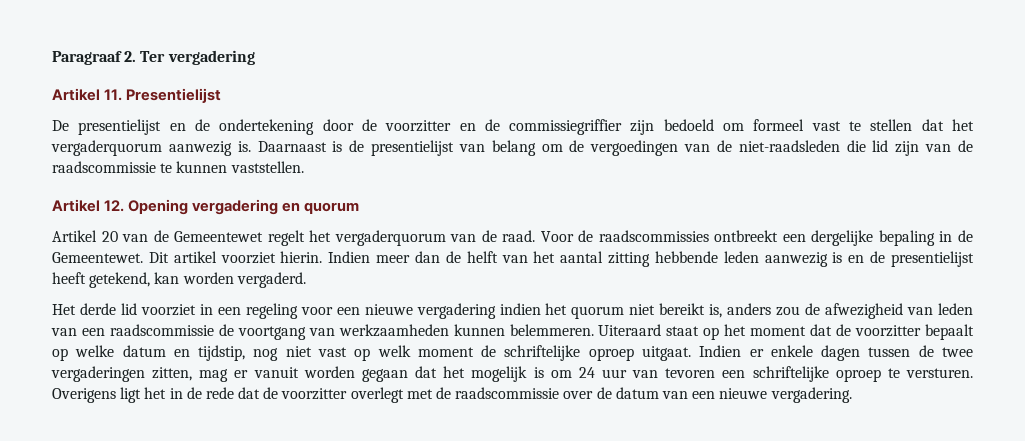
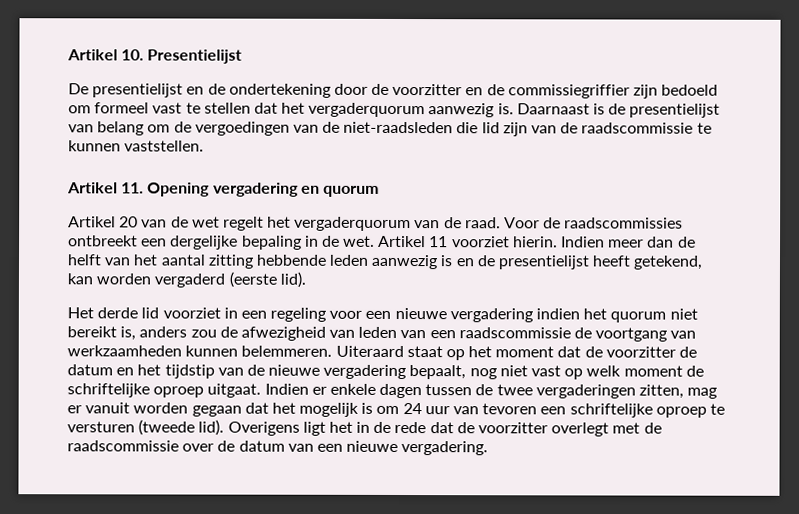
- Paragraaf 2. Ter vergadering
- Artikel 11. Presentielijst
+ Artikel 10. Presentielijst
- Artikel 12. Opening vergadering en quorum
+ Artikel 11. Opening vergadering en quorum
- Artikel 20 van de Gemeentewet regelt het vergaderquorum van de raad.
+ Artikel 20 van de wet regelt het vergaderquorum van de raad.
- Voor de raadscommissies ontbreekt een dergelijke bepaling in de Gemeentewet. Dit artikel voorziet hierin.
+ Voor de raadscommissies ontbreekt een dergelijke bepaling in de wet. Artikel 11 voorziet hierin.
- Indien meer dan de helft van het aantal zitting hebbende leden aanwezig is en de presentielijst heeft getekend, kan worden vergaderd.
+ Indien meer dan de helft van het aantal zitting hebbende leden aanwezig is en de presentielijst heeft getekend, kan worden vergaderd (eerste lid).
- Uiteraard staat op het moment dat de voorzitter bepaalt op welke datum en tijdstip, nog niet vast op welk moment de schriftelijke oproep uitgaat.
+ Uiteraard staat op het moment dat de voorzitter de datum en het tijdstip van de nieuwe vergadering bepaalt, nog niet vast op welk moment de schriftelijke oproep uitgaat.
- Indien er enkele dagen tussen de twee vergaderingen zitten, mag er vanuit worden gegaan dat het mogelijk is om 24 uur van tevoren een schriftelijke oproep te versturen.
+ Indien er enkele dagen tussen de twee vergaderingen zitten, mag er vanuit worden gegaan dat het mogelijk is om 24 uur van tevoren een schriftelijke oproep te versturen (tweede lid).

